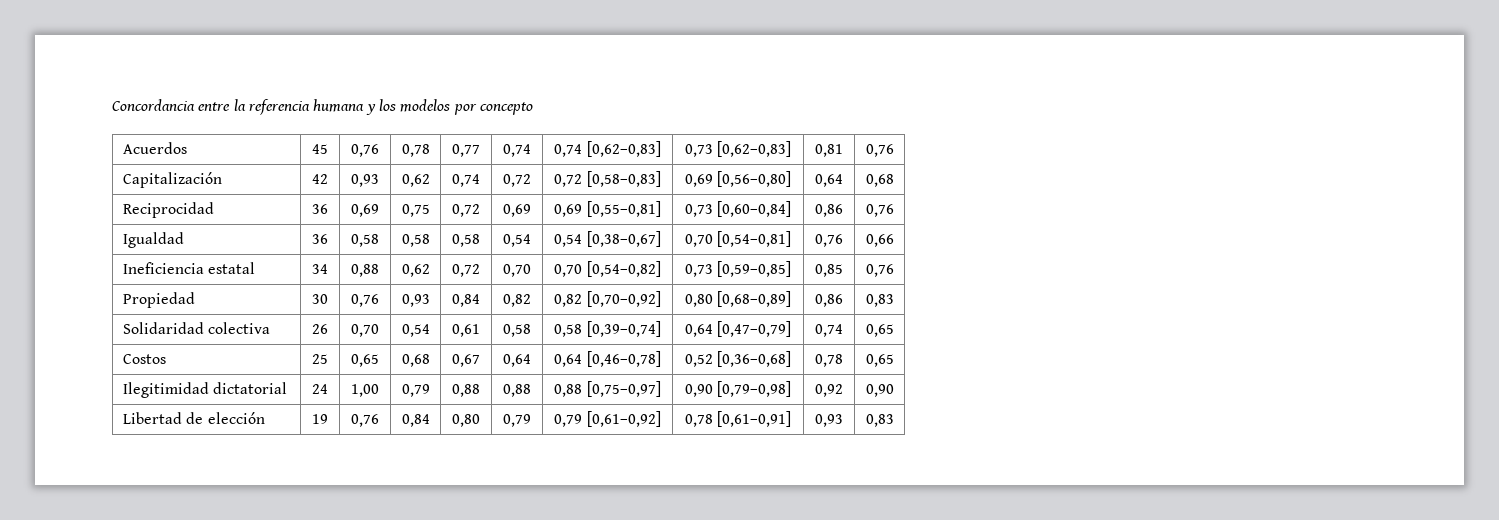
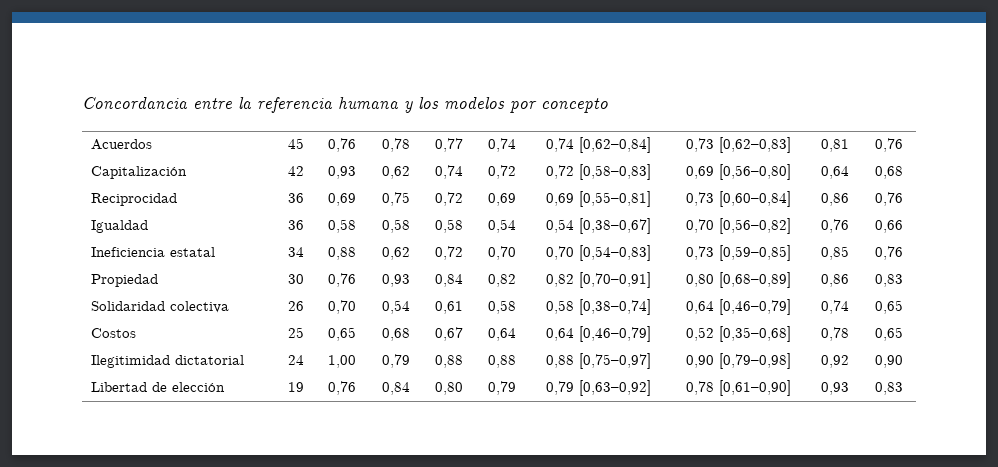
- Acuerdos | 45 | 0,76 | 0,78 | 0,77 | 0,74 | 0,74 [0,62–0,83] | 0,73 [0,62–0,83] | 0,81 | 0,76
+ Acuerdos | 45 | 0,76 | 0,78 | 0,77 | 0,74 | 0,74 [0,62–0,84] | 0,73 [0,62–0,83] | 0,81 | 0,76
- Igualdad | 36 | 0,58 | 0,58 | 0,58 | 0,54 | 0,54 [0,38–0,67] | 0,70 [0,54–0,81] | 0,76 | 0,66
+ Igualdad | 36 | 0,58 | 0,58 | 0,58 | 0,54 | 0,54 [0,38–0,67] | 0,70 [0,56–0,82] | 0,76 | 0,66
- Ineficiencia estatal | 34 | 0,88 | 0,62 | 0,72 | 0,70 | 0,70 [0,54–0,82] | 0,73 [0,59–0,85] | 0,85 | 0,76
+ Ineficiencia estatal | 34 | 0,88 | 0,62 | 0,72 | 0,70 | 0,70 [0,54–0,83] | 0,73 [0,59–0,85] | 0,85 | 0,76
- Propiedad | 30 | 0,76 | 0,93 | 0,84 | 0,82 | 0,82 [0,70–0,92] | 0,80 [0,68–0,89] | 0,86 | 0,83
+ Propiedad | 30 | 0,76 | 0,93 | 0,84 | 0,82 | 0,82 [0,70–0,91] | 0,80 [0,68–0,89] | 0,86 | 0,83
- Solidaridad colectiva | 26 | 0,70 | 0,54 | 0,61 | 0,58 | 0,58 [0,39–0,74] | 0,64 [0,47–0,79] | 0,74 | 0,65
+ Solidaridad colectiva | 26 | 0,70 | 0,54 | 0,61 | 0,58 | 0,58 [0,38–0,74] | 0,64 [0,46–0,79] | 0,74 | 0,65
- Costos | 25 | 0,65 | 0,68 | 0,67 | 0,64 | 0,64 [0,46–0,78] | 0,52 [0,36–0,68] | 0,78 | 0,65
+ Costos | 25 | 0,65 | 0,68 | 0,67 | 0,64 | 0,64 [0,46–0,79] | 0,52 [0,35–0,68] | 0,78 | 0,65
- Libertad de elección | 19 | 0,76 | 0,84 | 0,80 | 0,79 | 0,79 [0,61–0,92] | 0,78 [0,61–0,91] | 0,93 | 0,83
+ Libertad de elección | 19 | 0,76 | 0,84 | 0,80 | 0,79 | 0,79 [0,63–0,92] | 0,78 [0,61–0,90] | 0,93 | 0,83

